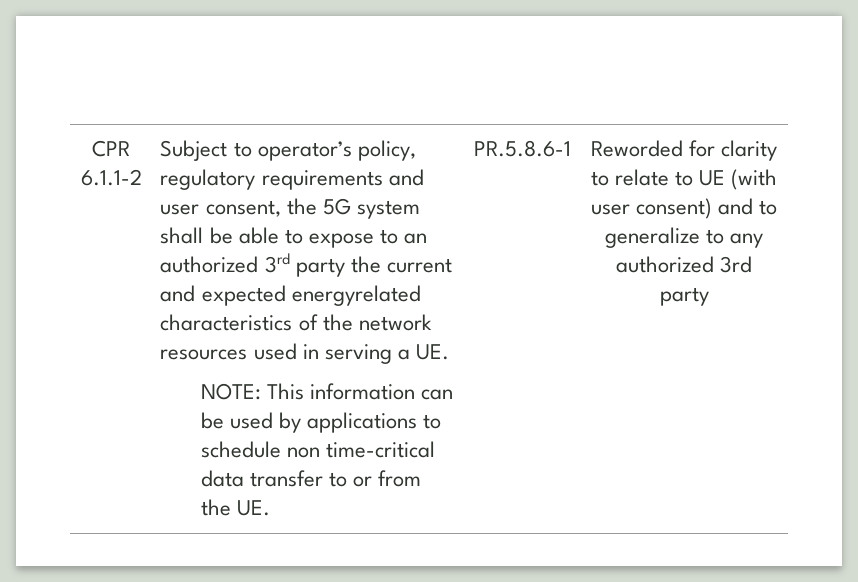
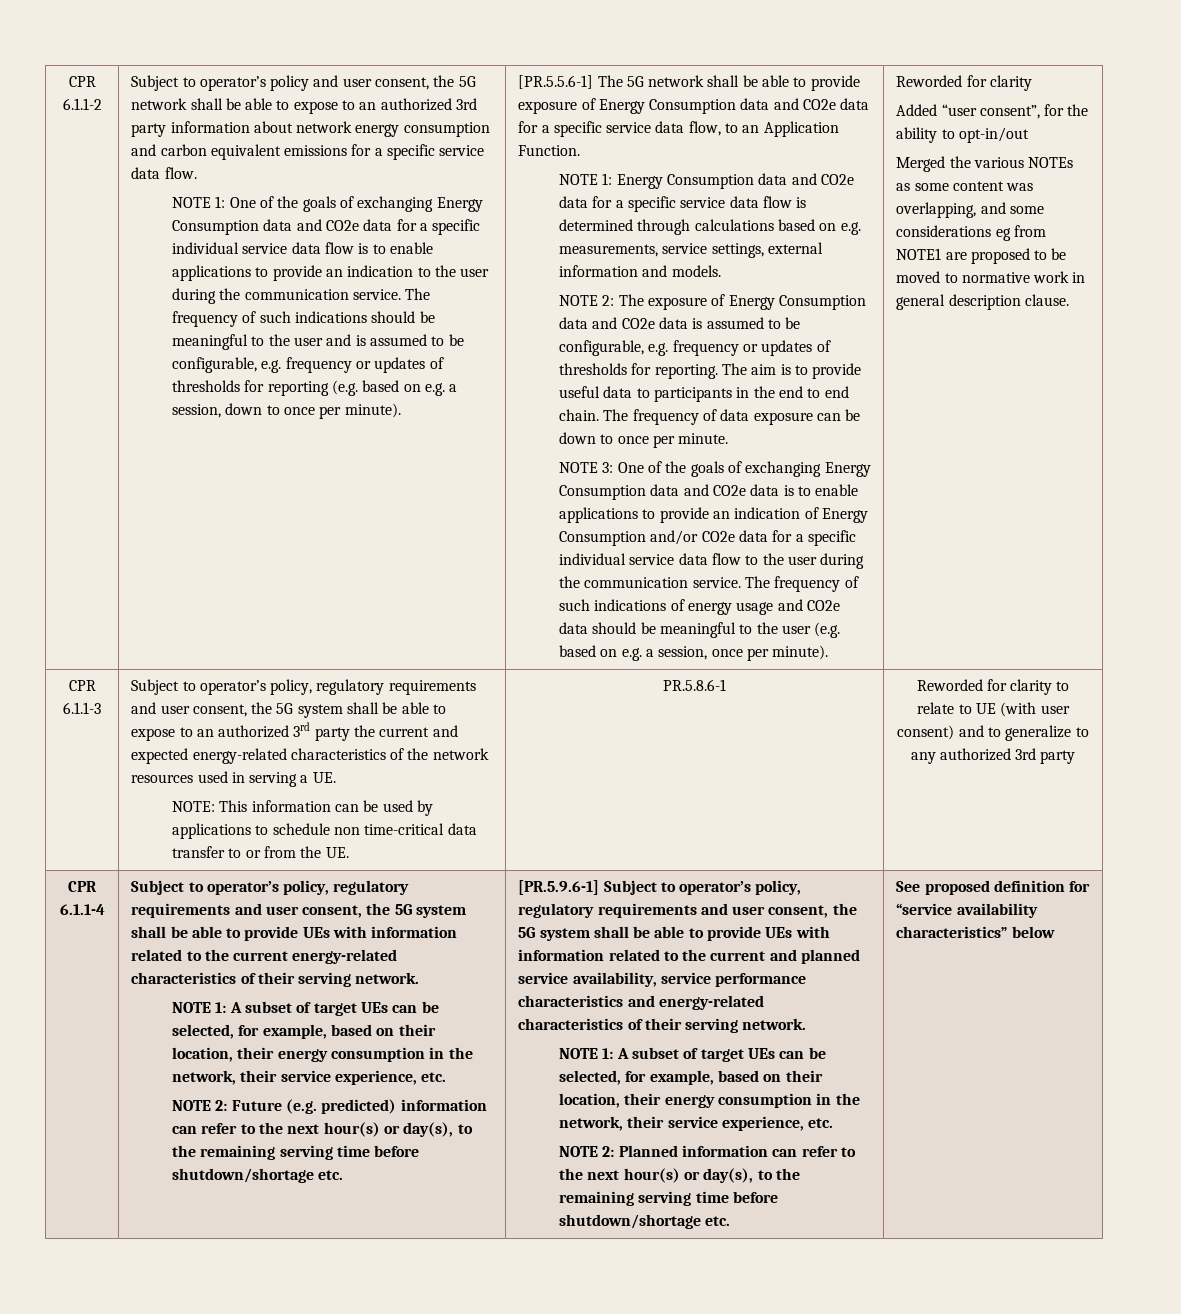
+ Subject to operator’s policy and user consent, the 5G network shall be able to expose to an authorized 3rd party information about network energy consumption and carbon equivalent emissions for a specific service data flow.
+ NOTE 1: One of the goals of exchanging Energy Consumption data and CO2e data for a specific individual service data flow is to enable applications to provide an indication to the user during the communication service. The frequency of such indications should be meaningful to the user and is assumed to be configurable, e.g. frequency or updates of thresholds for reporting (e.g. based on e.g. a session, down to once per minute). | [PR.5.5.6-1] The 5G network shall be able to provide exposure of Energy Consumption data and CO2e data for a specific service data flow, to an Application Function.
+ NOTE 1: Energy Consumption data and CO2e data for a specific service data flow is determined through calculations based on e.g. measurements, service settings, external information and models.
+ NOTE 2: The exposure of Energy Consumption data and CO2e data is assumed to be configurable, e.g. frequency or updates of thresholds for reporting. The aim is to provide useful data to participants in the end to end chain. The frequency of data exposure can be down to once per minute.
+ NOTE 3: One of the goals of exchanging Energy Consumption data and CO2e data is to enable applications to provide an indication of Energy Consumption and/or CO2e data for a specific individual service data flow to the user during the communication service. The frequency of such indications of energy usage and CO2e data should be meaningful to the user (e.g. based on e.g. a session, once per minute). | Reworded for clarity
+ Added “user consent”, for the ability to opt-in/out
+ Merged the various NOTEs as some content was overlapping, and some considerations eg from NOTE1 are proposed to be moved to normative work in general description clause.
+ CPR 6.1.1-3
- Subject to operator’s policy, regulatory requirements and user consent, the 5G system shall be able to expose to an authorized 3rd party the current and expected energyrelated characteristics of the network resources used in serving a UE.
+ Subject to operator’s policy, regulatory requirements and user consent, the 5G system shall be able to expose to an authorized 3rd party the current and expected energy-related characteristics of the network resources used in serving a UE.
+ CPR 6.1.1-4 | Subject to operator’s policy, regulatory requirements and user consent, the 5G system shall be able to provide UEs with information related to the current energy-related characteristics of their serving network.
+ NOTE 1: A subset of target UEs can be selected, for example, based on their location, their energy consumption in the network, their service experience, etc.
+ NOTE 2: Future (e.g. predicted) information can refer to the next hour(s) or day(s), to the remaining serving time before shutdown/shortage etc. | [PR.5.9.6-1] Subject to operator’s policy, regulatory requirements and user consent, the 5G system shall be able to provide UEs with information related to the current and planned service availability, service performance characteristics and energy-related characteristics of their serving network.
+ NOTE 1: A subset of target UEs can be selected, for example, based on their location, their energy consumption in the network, their service experience, etc.
+ NOTE 2: Planned information can refer to the next hour(s) or day(s), to the remaining serving time before shutdown/shortage etc. | See proposed definition for “service availability characteristics” below

